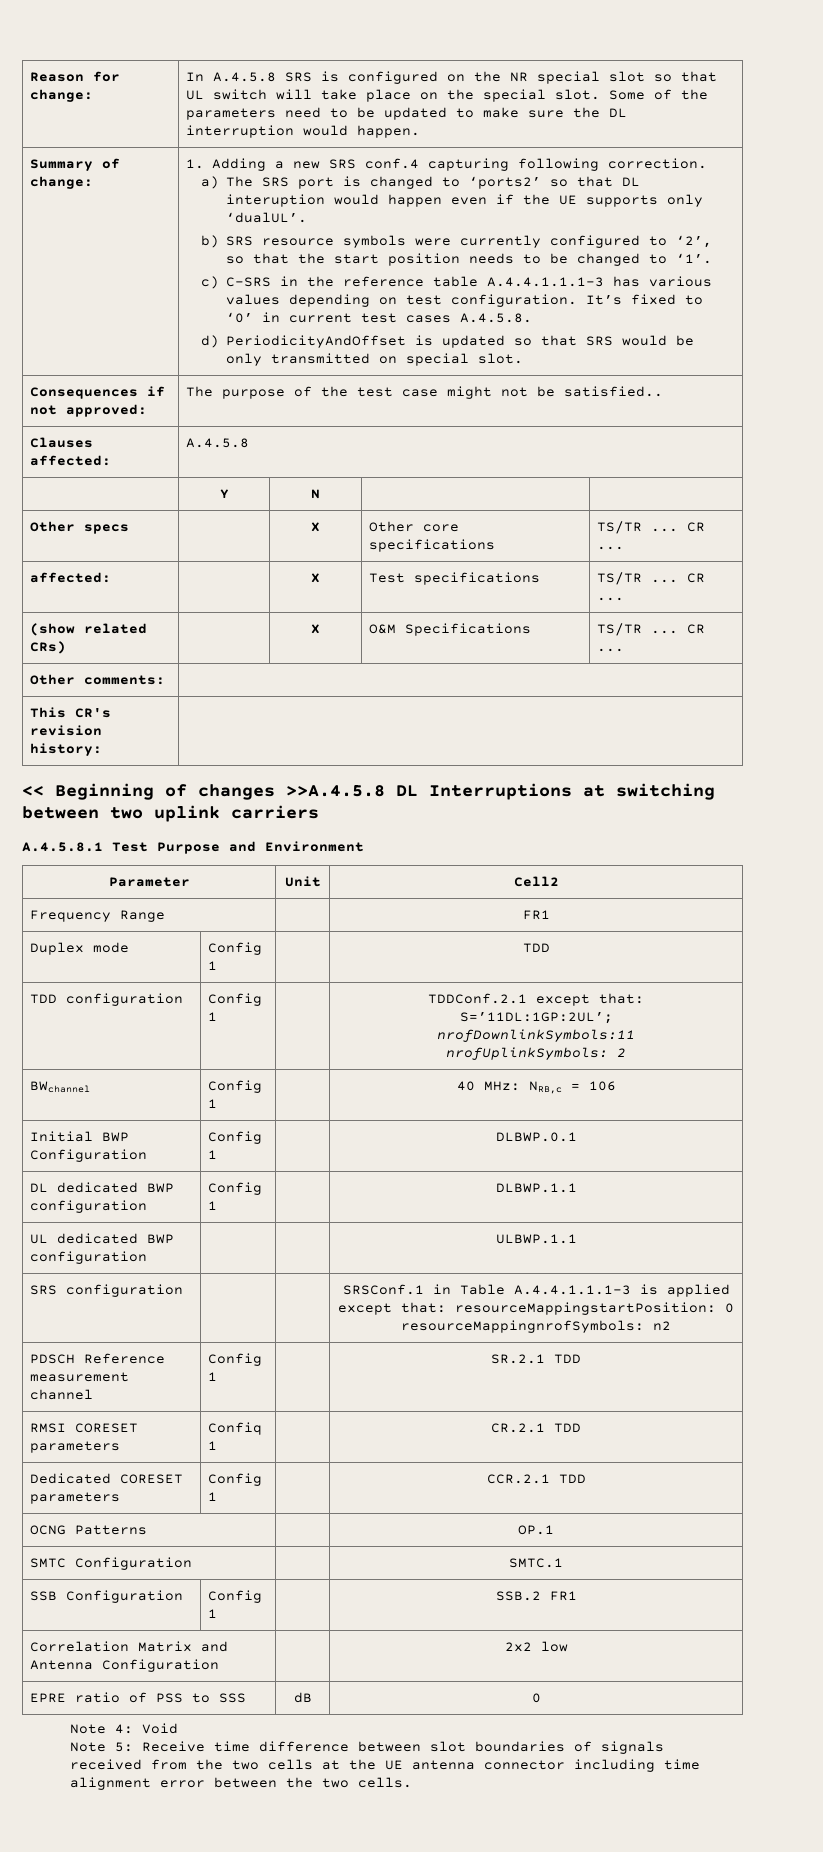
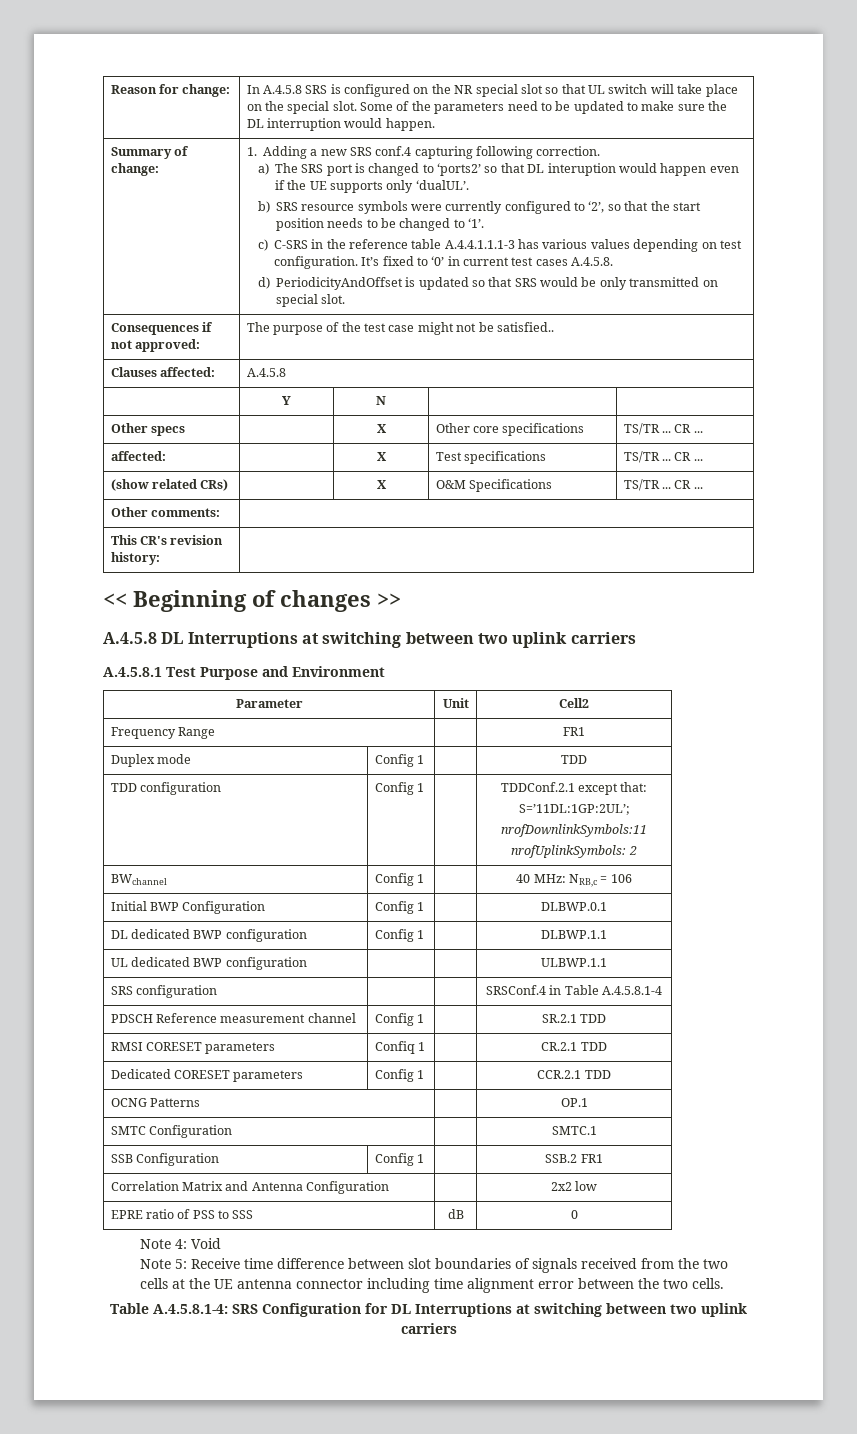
- << Beginning of changes >>A.4.5.8 DL Interruptions at switching between two uplink carriers
+ << Beginning of changes >>
+ A.4.5.8 DL Interruptions at switching between two uplink carriers
- SRS configuration | | | SRSConf.1 in Table A.4.4.1.1.1-3 is applied except that: resourceMappingstartPosition: 0 resourceMappingnrofSymbols: n2
+ SRS configuration | | | SRSConf.4 in Table A.4.5.8.1-4
+ Table A.4.5.8.1-4: SRS Configuration for DL Interruptions at switching between two uplink carriers

